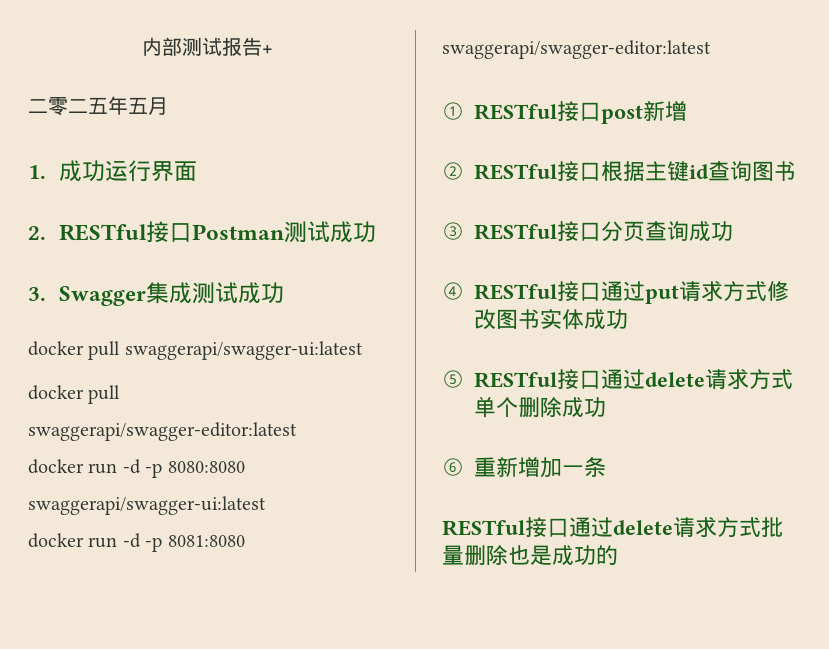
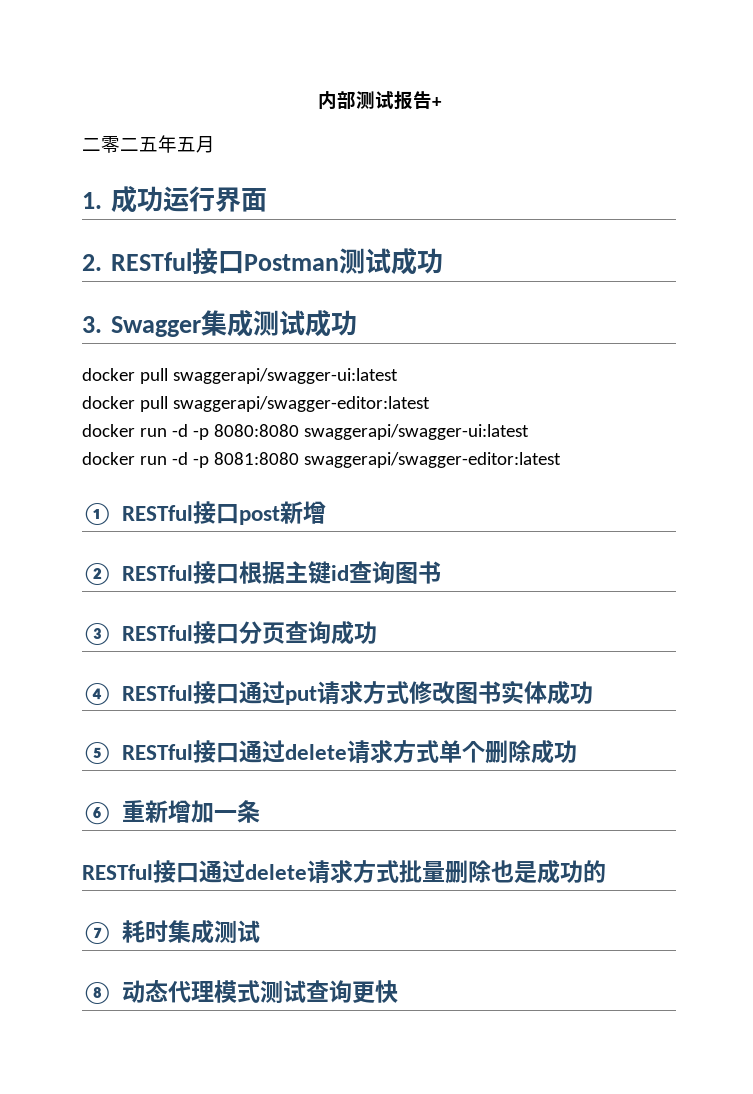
+ ⑦耗时集成测试
+ ⑧动态代理模式测试查询更快

